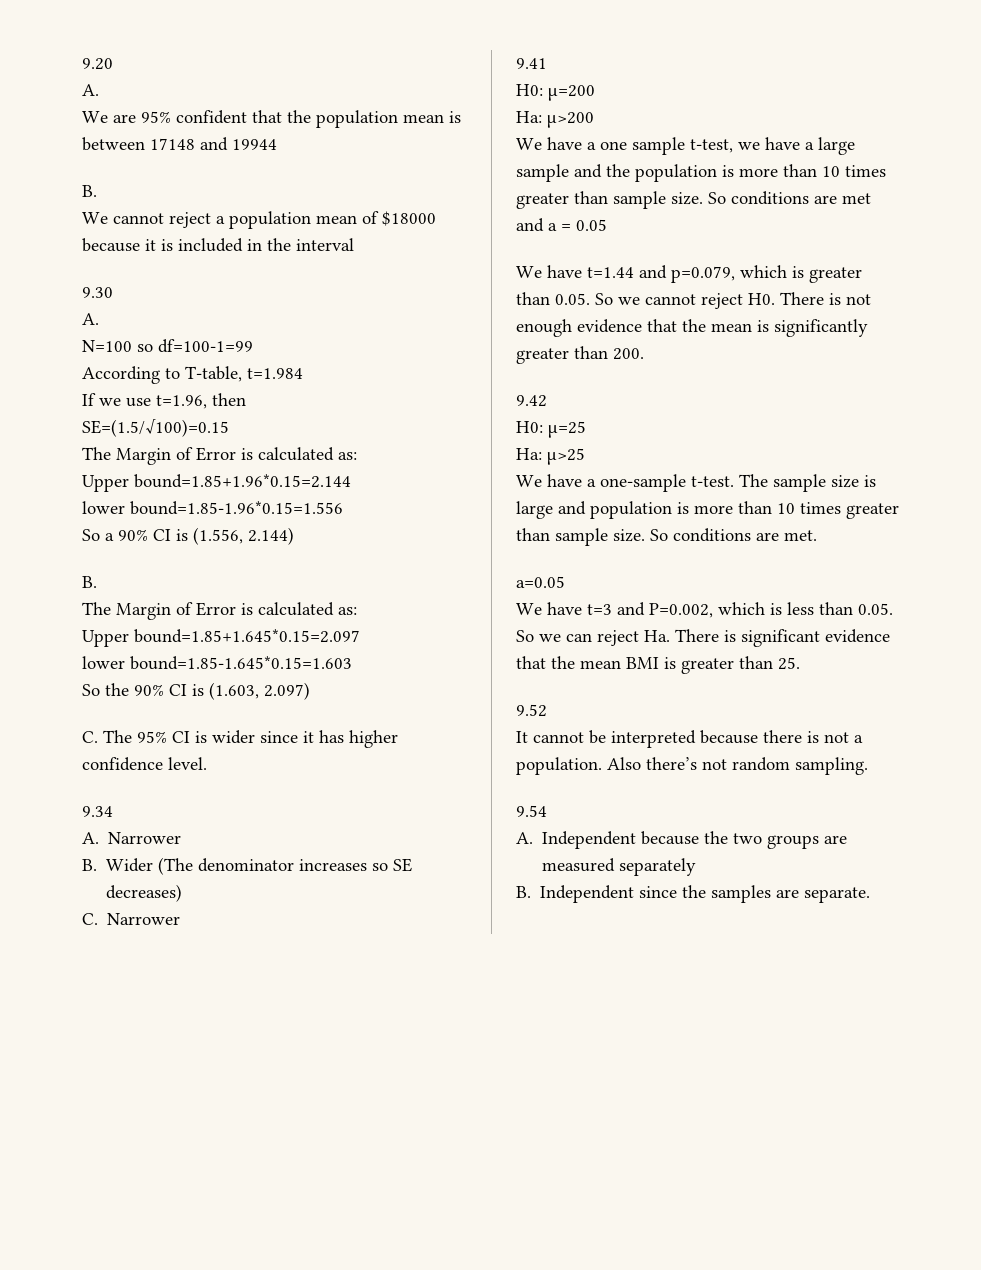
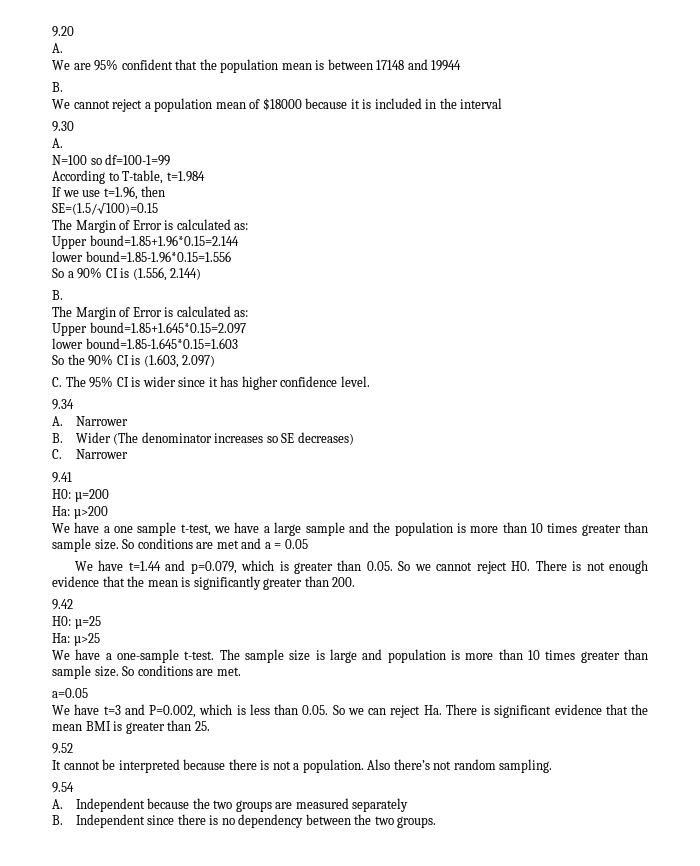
- B. Independent since the samples are separate.
+ B. Independent since there is no dependency between the two groups.

